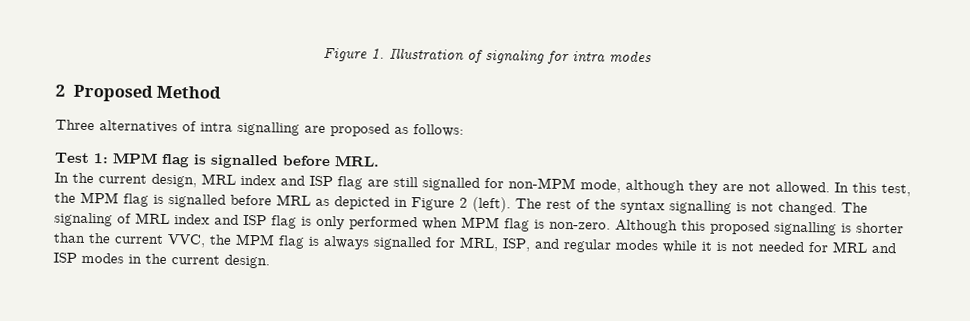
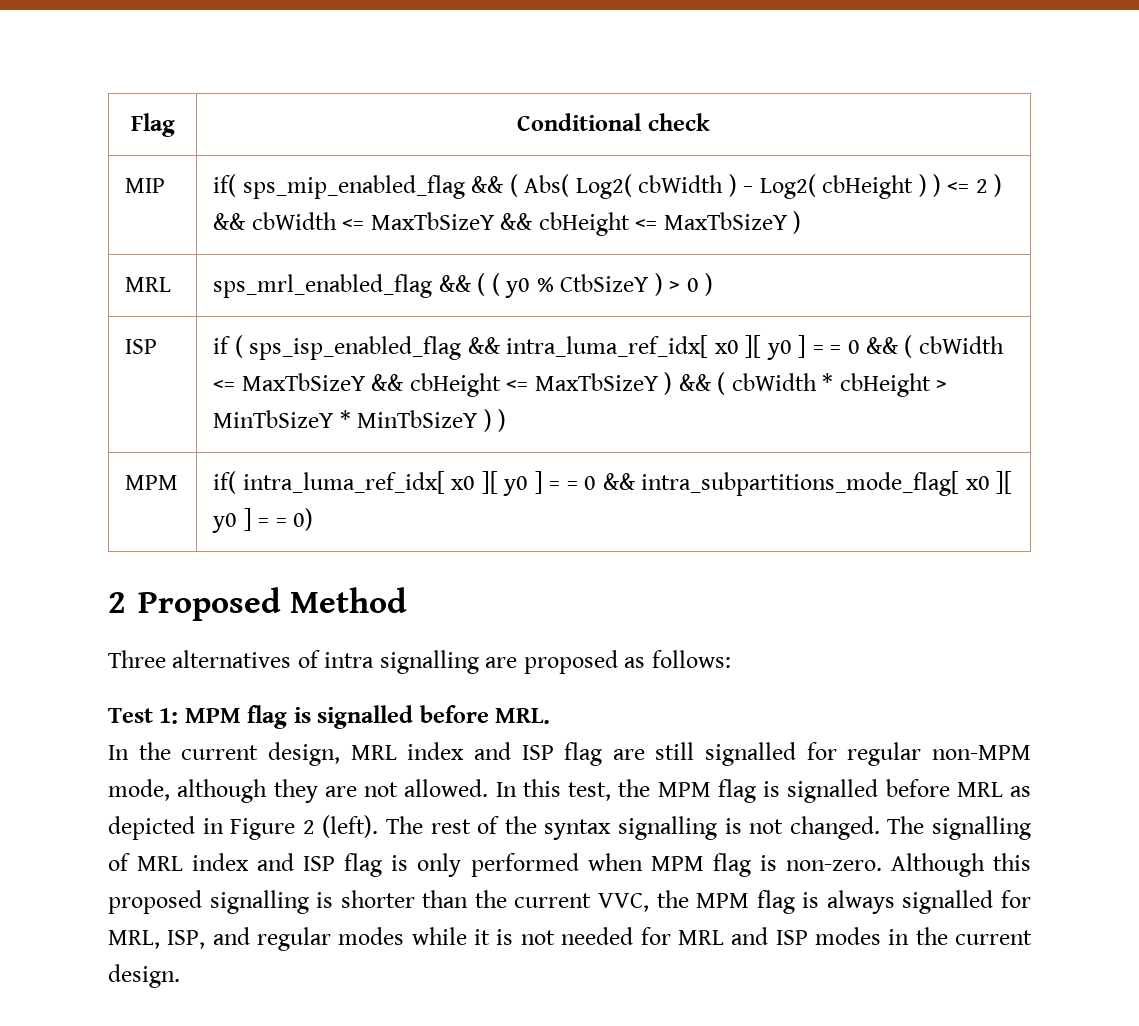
- Figure 1. Illustration of signaling for intra modes
+ Flag | Conditional check
+ MIP | if( sps_mip_enabled_flag && ( Abs( Log2( cbWidth ) − Log2( cbHeight ) ) <= 2 ) && cbWidth <= MaxTbSizeY && cbHeight <= MaxTbSizeY )
+ MRL | sps_mrl_enabled_flag && ( ( y0 % CtbSizeY ) > 0 )
+ ISP | if ( sps_isp_enabled_flag && intra_luma_ref_idx[ x0 ][ y0 ] = = 0 && ( cbWidth <= MaxTbSizeY && cbHeight <= MaxTbSizeY ) && ( cbWidth * cbHeight > MinTbSizeY * MinTbSizeY ) )
+ MPM | if( intra_luma_ref_idx[ x0 ][ y0 ] = = 0 && intra_subpartitions_mode_flag[ x0 ][ y0 ] = = 0)
- In the current design, MRL index and ISP flag are still signalled for non-MPM mode, although they are not allowed.
+ In the current design, MRL index and ISP flag are still signalled for regular non-MPM mode, although they are not allowed.
- The signaling of MRL index and ISP flag is only performed when MPM flag is non-zero.
+ The signalling of MRL index and ISP flag is only performed when MPM flag is non-zero.

